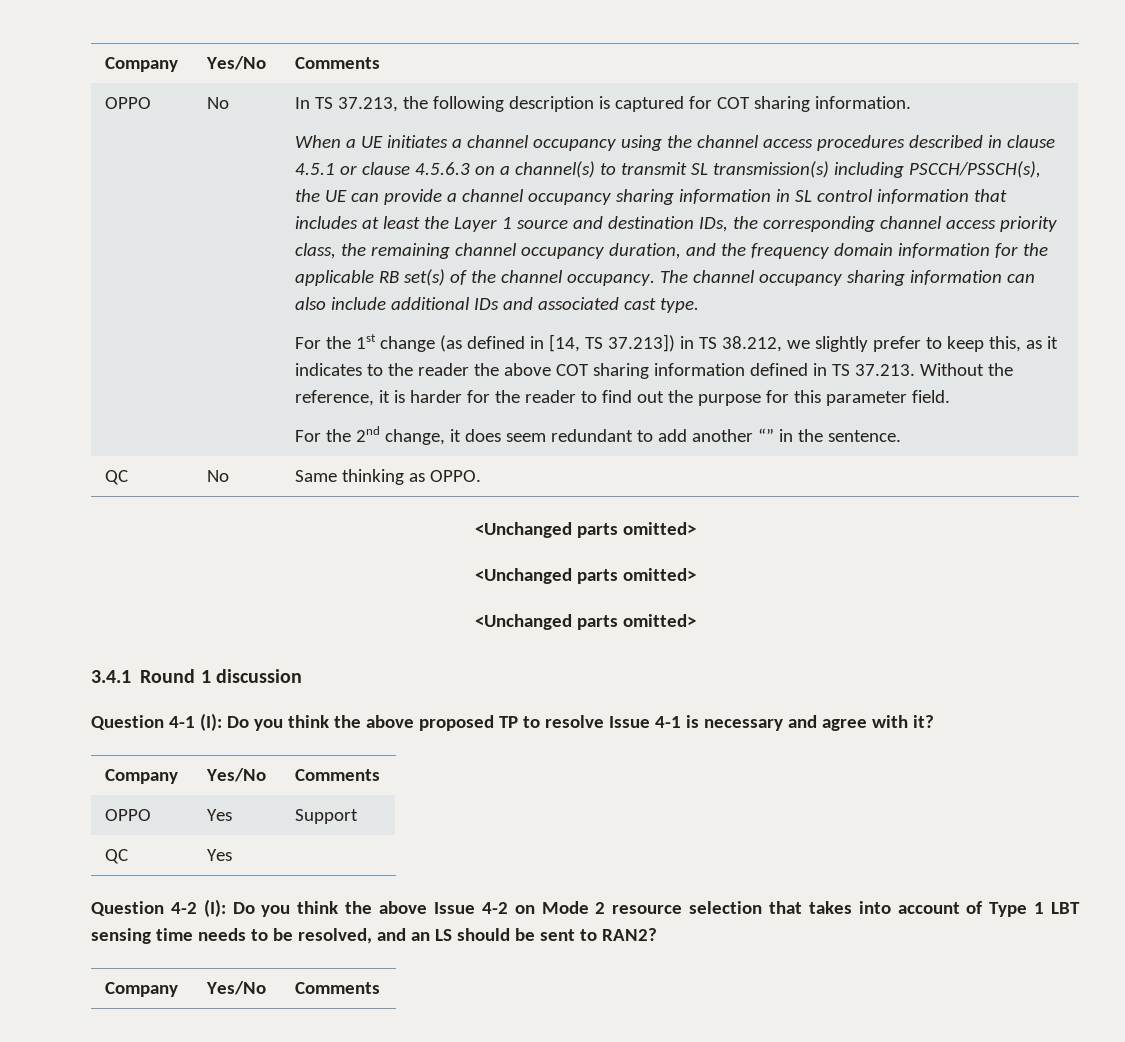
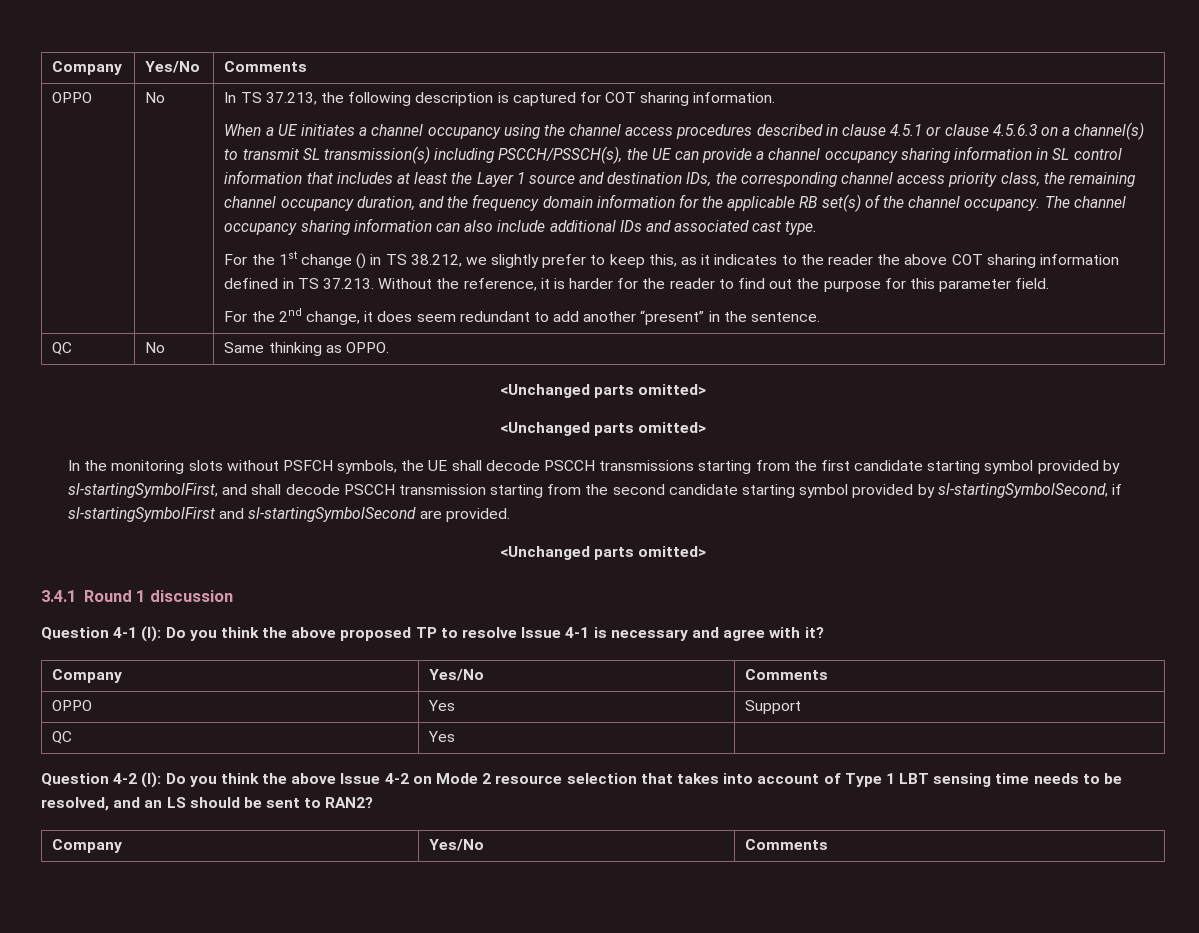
- For the 1st change (as defined in [14, TS 37.213]) in TS 38.212, we slightly prefer to keep this, as it indicates to the reader the above COT sharing information defined in TS 37.213. Without the reference, it is harder for the reader to find out the purpose for this parameter field.
+ For the 1st change () in TS 38.212, we slightly prefer to keep this, as it indicates to the reader the above COT sharing information defined in TS 37.213. Without the reference, it is harder for the reader to find out the purpose for this parameter field.
- For the 2nd change, it does seem redundant to add another “” in the sentence.
+ For the 2nd change, it does seem redundant to add another “present” in the sentence.
+ In the monitoring slots without PSFCH symbols, the UE shall decode PSCCH transmissions starting from the first candidate starting symbol provided by sl-startingSymbolFirst, and shall decode PSCCH transmission starting from the second candidate starting symbol provided by sl-startingSymbolSecond, if sl-startingSymbolFirst and sl-startingSymbolSecond are provided.

